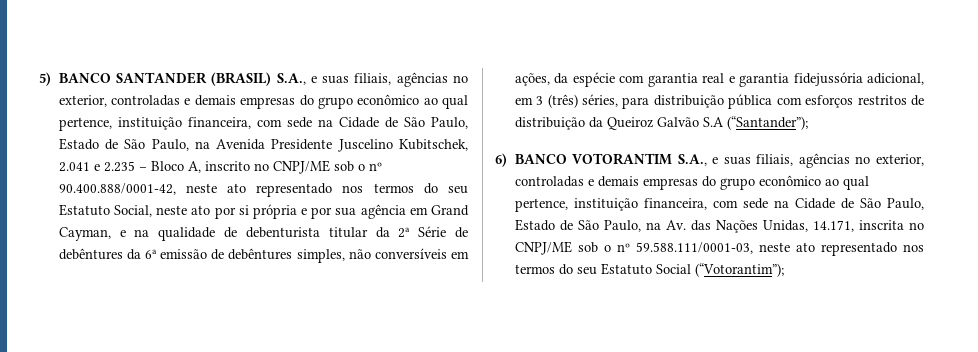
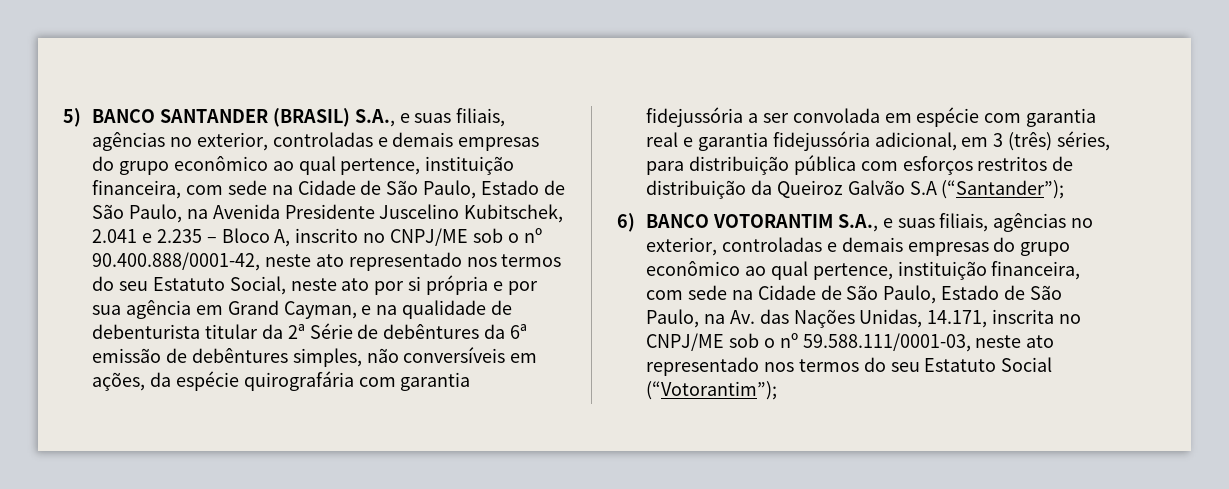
- 5) BANCO SANTANDER (BRASIL) S.A., e suas filiais, agências no exterior, controladas e demais empresas do grupo econômico ao qual pertence, instituição financeira, com sede na Cidade de São Paulo, Estado de São Paulo, na Avenida Presidente Juscelino Kubitschek, 2.041 e 2.235 – Bloco A, inscrito no CNPJ/ME sob o nº 90.400.888/0001-42, neste ato representado nos termos do seu Estatuto Social, neste ato por si própria e por sua agência em Grand Cayman, e na qualidade de debenturista titular da 2ª Série de debêntures da 6ª emissão de debêntures simples, não conversíveis em ações, da espécie com garantia real e garantia fidejussória adicional, em 3 (três) séries, para distribuição pública com esforços restritos de distribuição da Queiroz Galvão S.A (“Santander”);
+ 5) BANCO SANTANDER (BRASIL) S.A., e suas filiais, agências no exterior, controladas e demais empresas do grupo econômico ao qual pertence, instituição financeira, com sede na Cidade de São Paulo, Estado de São Paulo, na Avenida Presidente Juscelino Kubitschek, 2.041 e 2.235 – Bloco A, inscrito no CNPJ/ME sob o nº 90.400.888/0001-42, neste ato representado nos termos do seu Estatuto Social, neste ato por si própria e por sua agência em Grand Cayman, e na qualidade de debenturista titular da 2ª Série de debêntures da 6ª emissão de debêntures simples, não conversíveis em ações, da espécie quirografária com garantia fidejussória a ser convolada em espécie com garantia real e garantia fidejussória adicional, em 3 (três) séries, para distribuição pública com esforços restritos de distribuição da Queiroz Galvão S.A (“Santander”);

